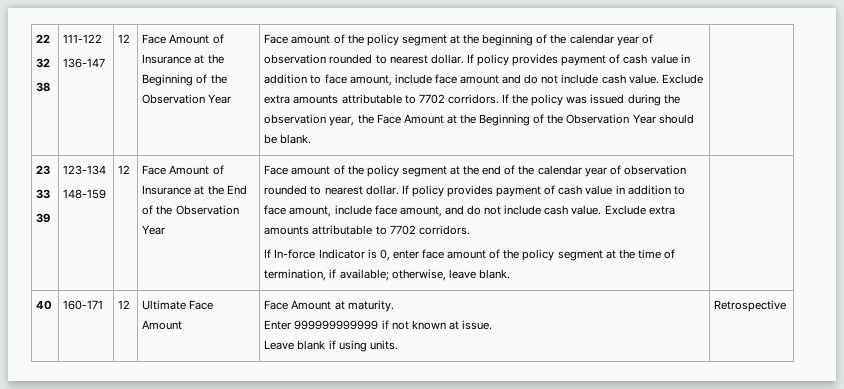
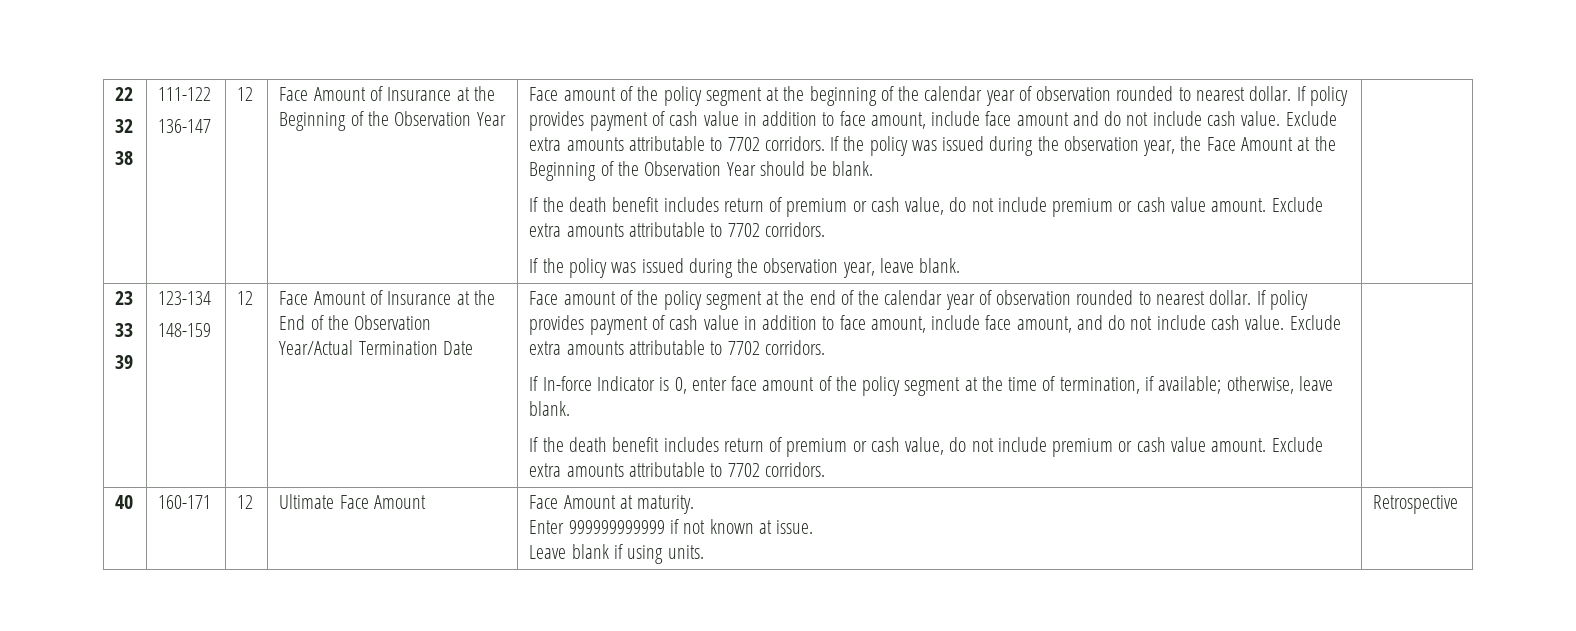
  If the policy was issued during the observation year, the Face Amount at the Beginning of the Observation Year should be blank.
+ If the death benefit includes return of premium or cash value, do not include premium or cash value amount. Exclude extra amounts attributable to 7702 corridors.
+ If the policy was issued during the observation year, leave blank.
- Face Amount of Insurance at the End of the Observation Year
+ Face Amount of Insurance at the End of the Observation Year/Actual Termination Date
  If In-force Indicator is 0, enter face amount of the policy segment at the time of termination, if available; otherwise, leave blank.
+ If the death benefit includes return of premium or cash value, do not include premium or cash value amount. Exclude extra amounts attributable to 7702 corridors.

